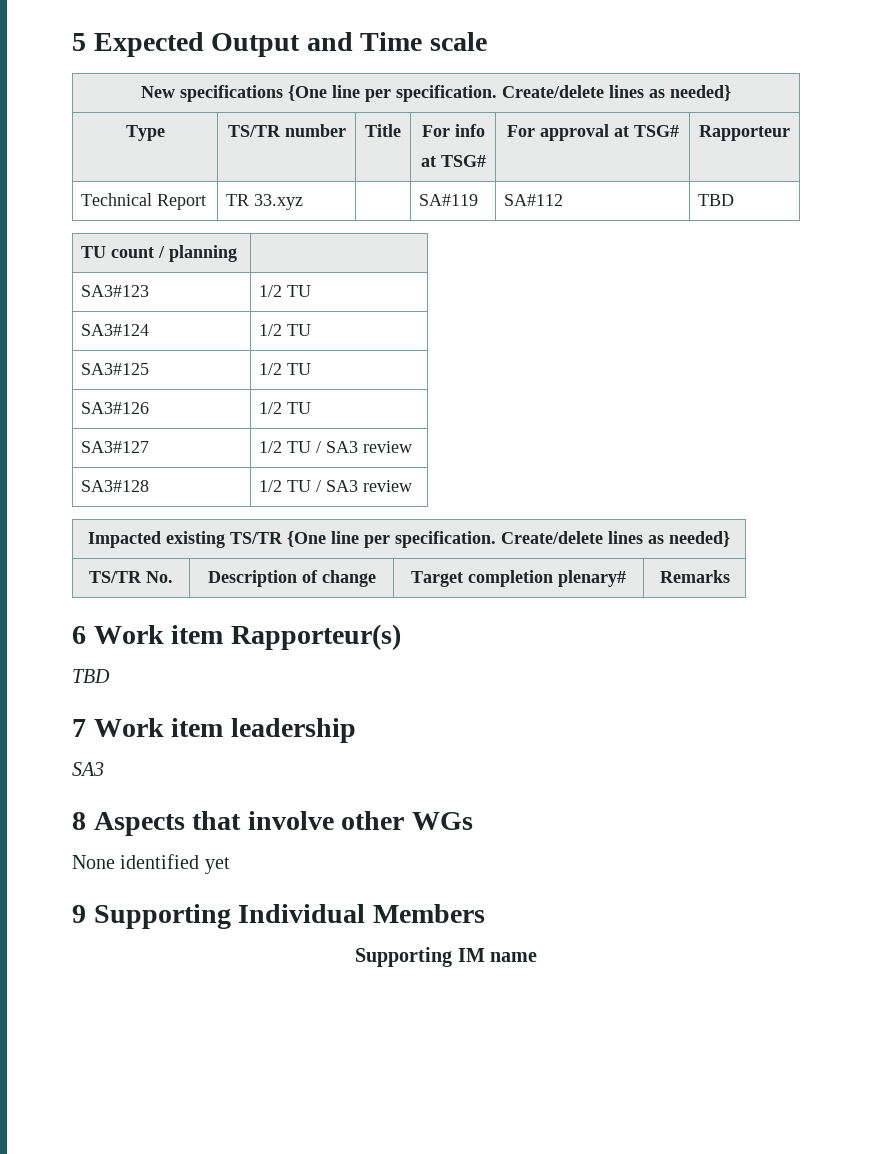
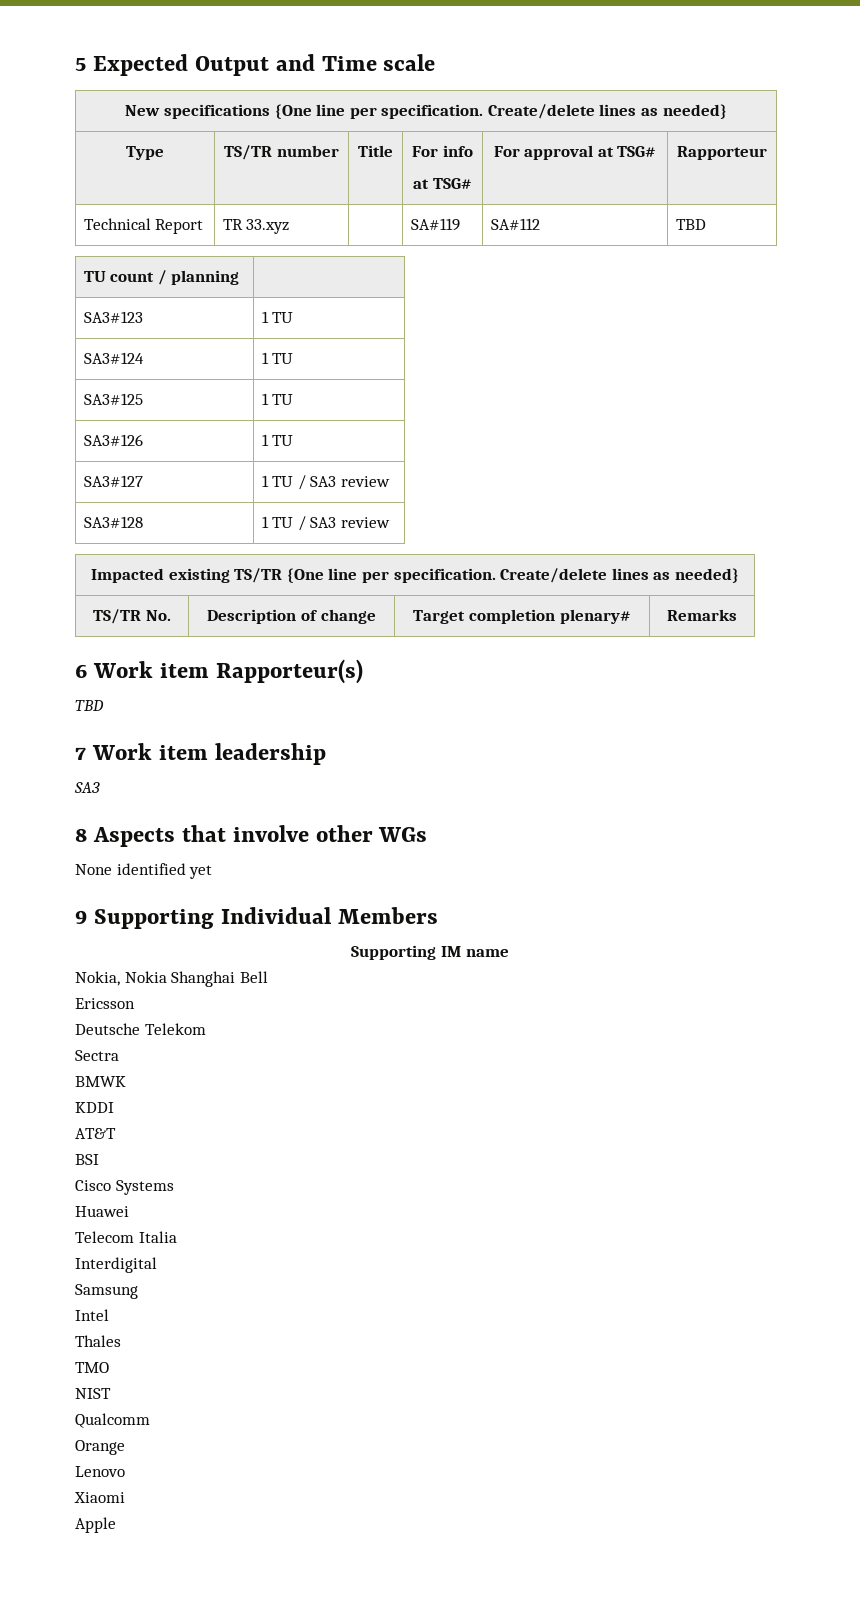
- SA3#123 | 1/2 TU
+ SA3#123 | 1 TU
- SA3#124 | 1/2 TU
+ SA3#124 | 1 TU
- SA3#125 | 1/2 TU
+ SA3#125 | 1 TU
- SA3#126 | 1/2 TU
+ SA3#126 | 1 TU
- SA3#127 | 1/2 TU / SA3 review
+ SA3#127 | 1 TU / SA3 review
- SA3#128 | 1/2 TU / SA3 review
+ SA3#128 | 1 TU / SA3 review
+ Nokia, Nokia Shanghai Bell
+ Ericsson
+ Deutsche Telekom
+ Sectra
+ BMWK
+ KDDI
+ AT&T
+ BSI
+ Cisco Systems
+ Huawei
+ Telecom Italia
+ Interdigital
+ Samsung
+ Intel
+ Thales
+ TMO
+ NIST
+ Qualcomm
+ Orange
+ Lenovo
+ Xiaomi
+ Apple

